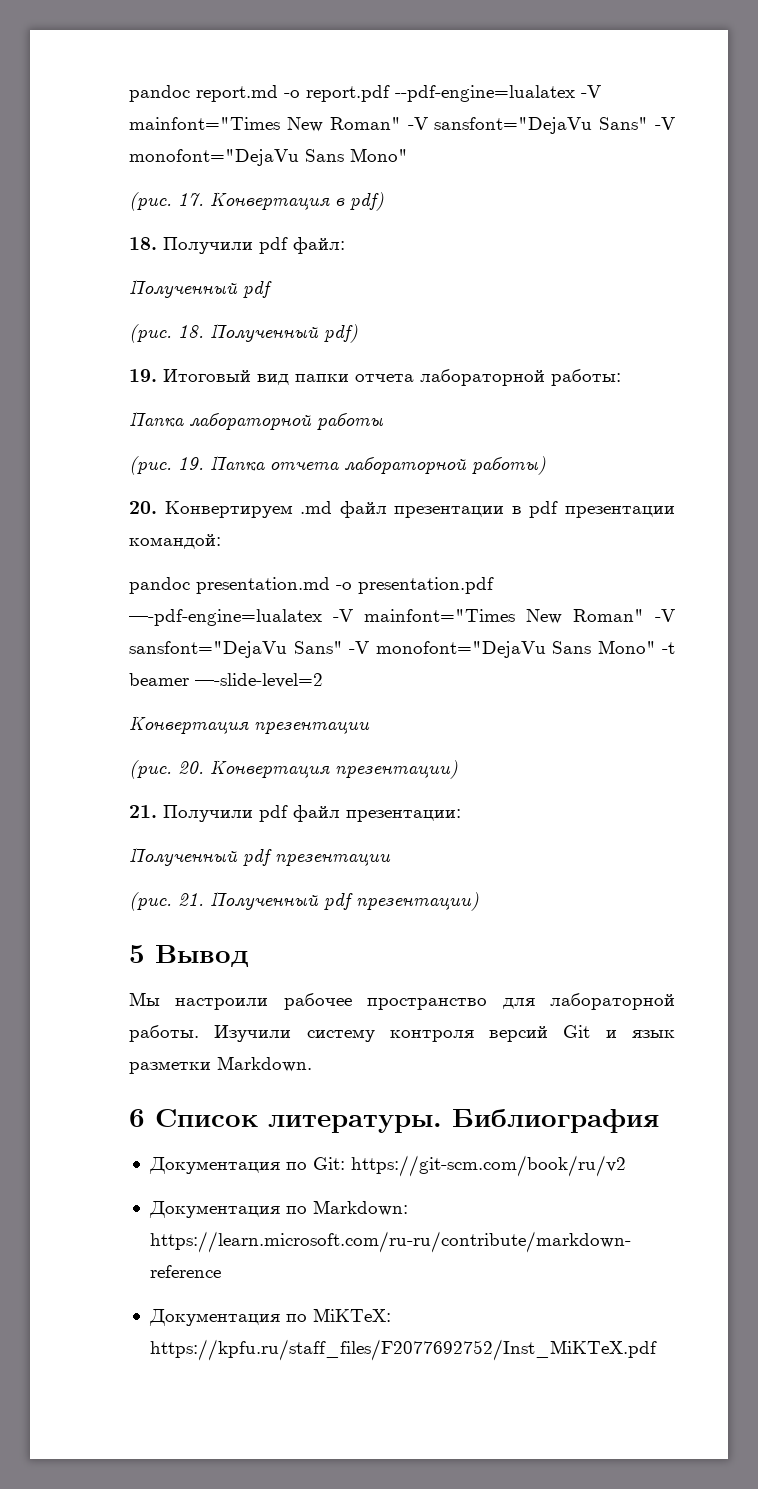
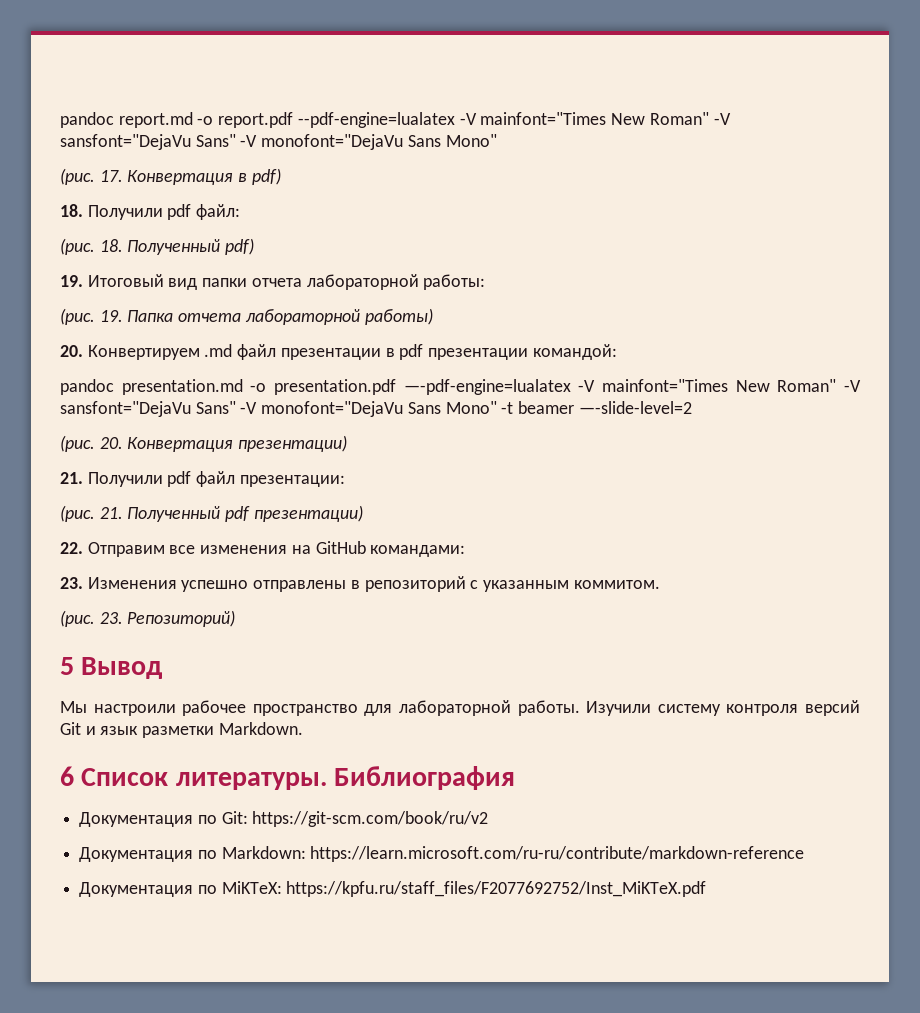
  18. Получили pdf файл:
- Полученный pdf
- Папка лабораторной работы
- Конвертация презентации
- Полученный pdf презентации
+ 22. Отправим все изменения на GitHub командами:
+ 23. Изменения успешно отправлены в репозиторий с указанным коммитом.
+ (рис. 23. Репозиторий)

